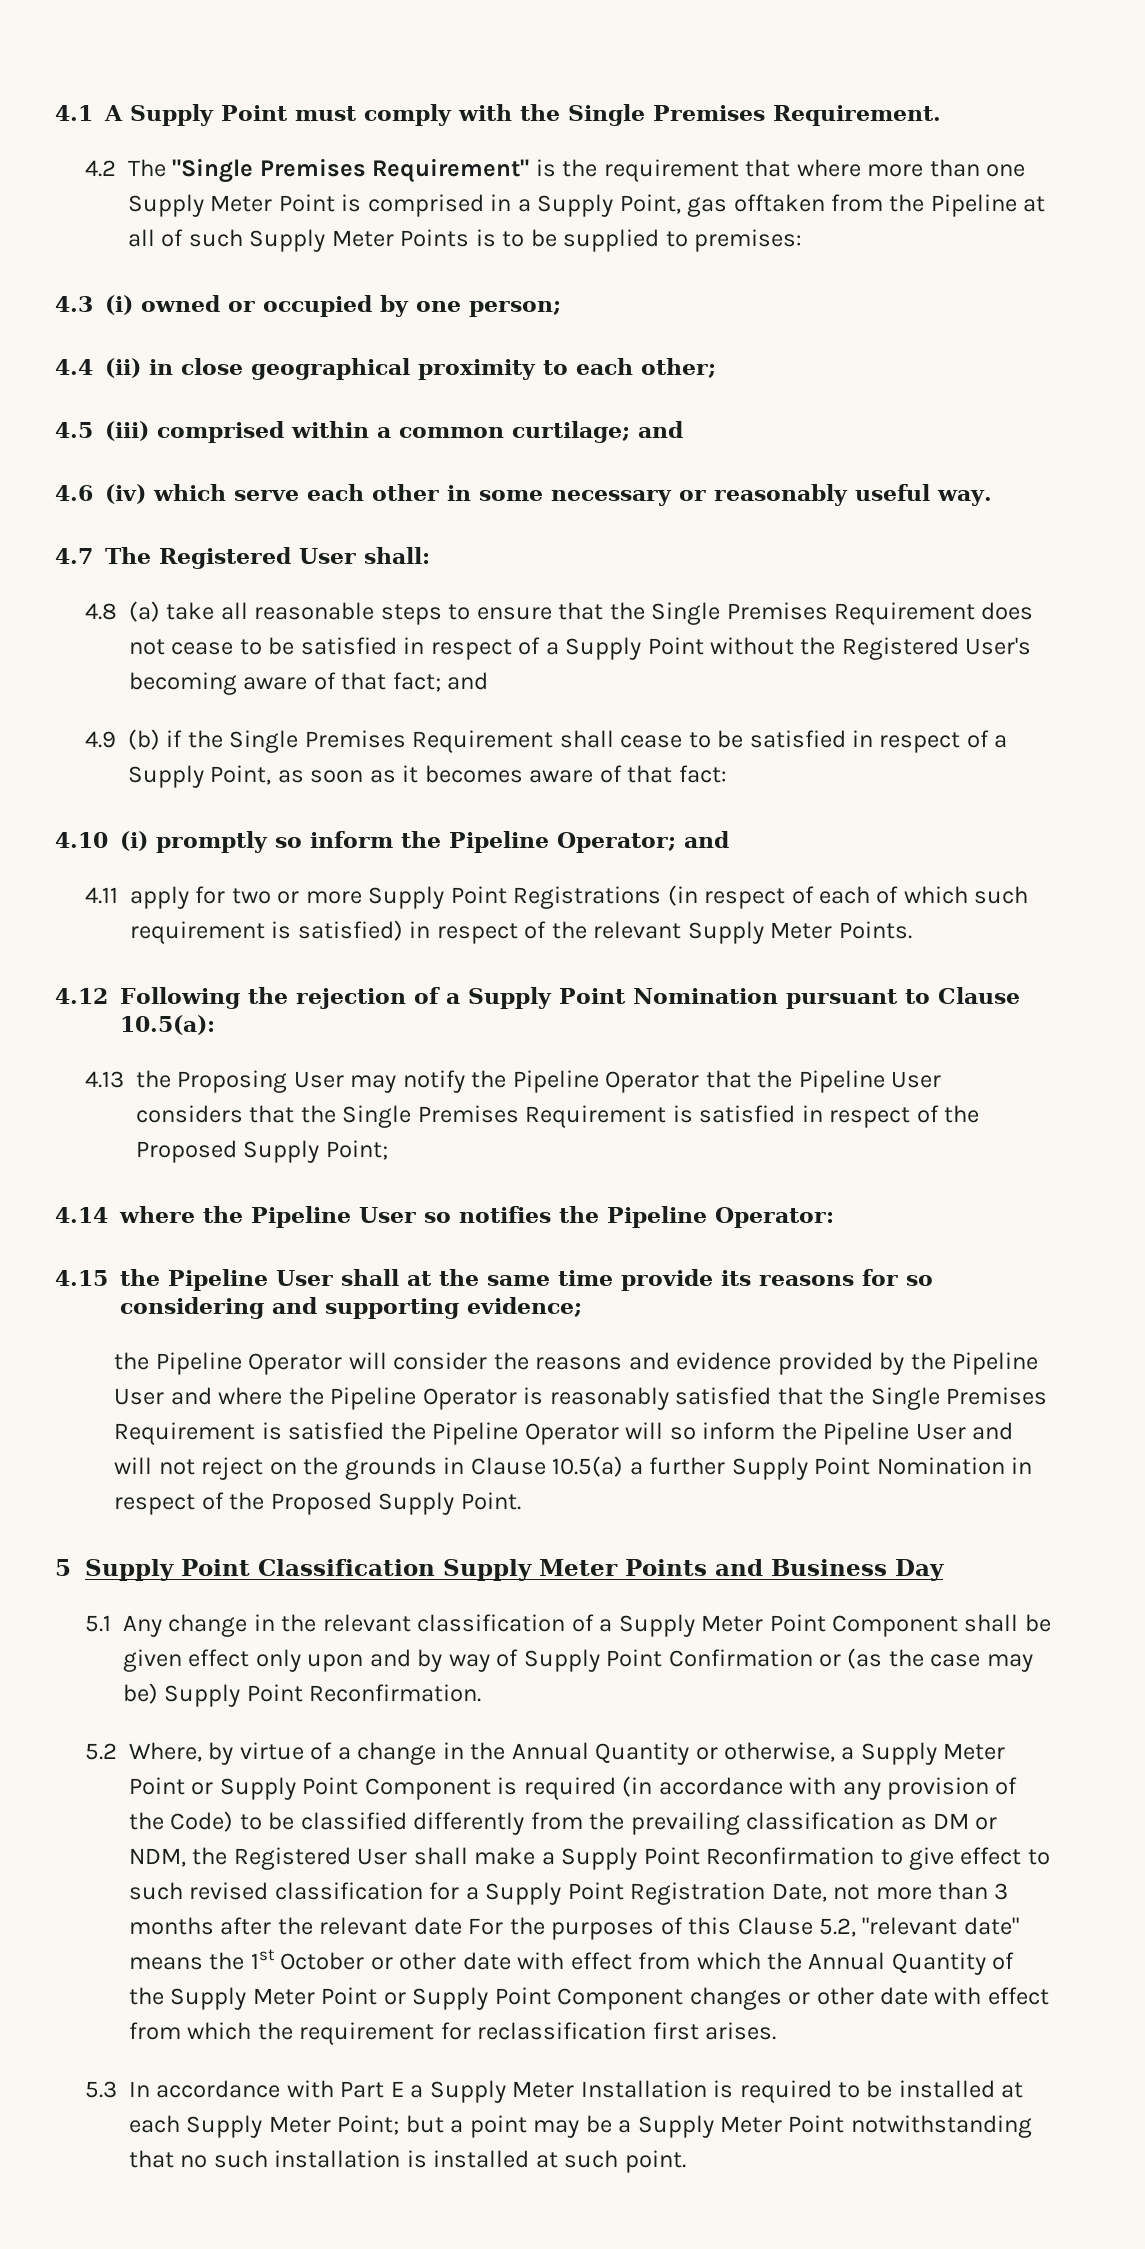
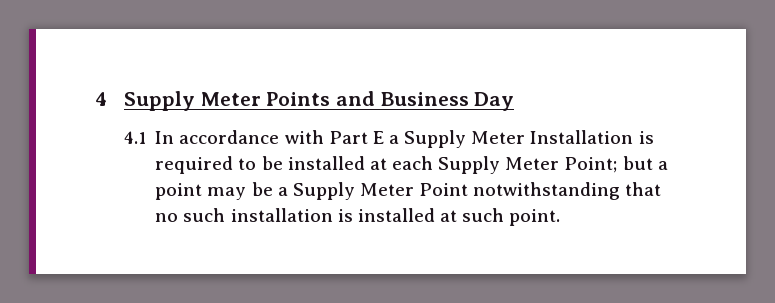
- 4.1 A Supply Point must comply with the Single Premises Requirement.
- 4.2 The "Single Premises Requirement" is the requirement that where more than one Supply Meter Point is comprised in a Supply Point, gas offtaken from the Pipeline at all of such Supply Meter Points is to be supplied to premises:
- 4.3 (i) owned or occupied by one person;
- 4.4 (ii) in close geographical proximity to each other;
- 4.5 (iii) comprised within a common curtilage; and
- 4.6 (iv) which serve each other in some necessary or reasonably useful way.
- 4.7 The Registered User shall:
- 4.8 (a) take all reasonable steps to ensure that the Single Premises Requirement does not cease to be satisfied in respect of a Supply Point without the Registered User's becoming aware of that fact; and
- 4.9 (b) if the Single Premises Requirement shall cease to be satisfied in respect of a Supply Point, as soon as it becomes aware of that fact:
- 4.10 (i) promptly so inform the Pipeline Operator; and
- 4.11 apply for two or more Supply Point Registrations (in respect of each of which such requirement is satisfied) in respect of the relevant Supply Meter Points.
- 4.12 Following the rejection of a Supply Point Nomination pursuant to Clause 10.5(a):
- 4.13 the Proposing User may notify the Pipeline Operator that the Pipeline User considers that the Single Premises Requirement is satisfied in respect of the Proposed Supply Point;
- 4.14 where the Pipeline User so notifies the Pipeline Operator:
- 4.15 the Pipeline User shall at the same time provide its reasons for so considering and supporting evidence;
- the Pipeline Operator will consider the reasons and evidence provided by the Pipeline User and where the Pipeline Operator is reasonably satisfied that the Single Premises Requirement is satisfied the Pipeline Operator will so inform the Pipeline User and will not reject on the grounds in Clause 10.5(a) a further Supply Point Nomination in respect of the Proposed Supply Point.
- 5 Supply Point Classification Supply Meter Points and Business Day
+ 4 Supply Meter Points and Business Day
- 5.1 Any change in the relevant classification of a Supply Meter Point Component shall be given effect only upon and by way of Supply Point Confirmation or (as the case may be) Supply Point Reconfirmation.
- 5.2 Where, by virtue of a change in the Annual Quantity or otherwise, a Supply Meter Point or Supply Point Component is required (in accordance with any provision of the Code) to be classified differently from the prevailing classification as DM or NDM, the Registered User shall make a Supply Point Reconfirmation to give effect to such revised classification for a Supply Point Registration Date, not more than 3 months after the relevant date For the purposes of this Clause 5.2, "relevant date" means the 1st October or other date with effect from which the Annual Quantity of the Supply Meter Point or Supply Point Component changes or other date with effect from which the requirement for reclassification first arises.
- 5.3 In accordance with Part E a Supply Meter Installation is required to be installed at each Supply Meter Point; but a point may be a Supply Meter Point notwithstanding that no such installation is installed at such point.
+ 4.1 In accordance with Part E a Supply Meter Installation is required to be installed at each Supply Meter Point; but a point may be a Supply Meter Point notwithstanding that no such installation is installed at such point.

